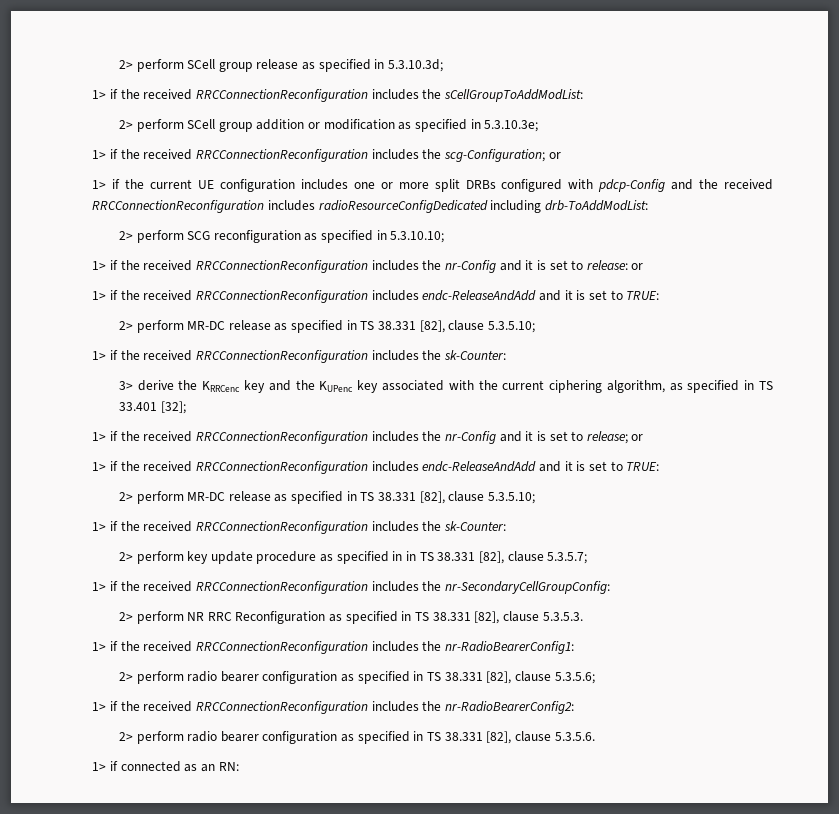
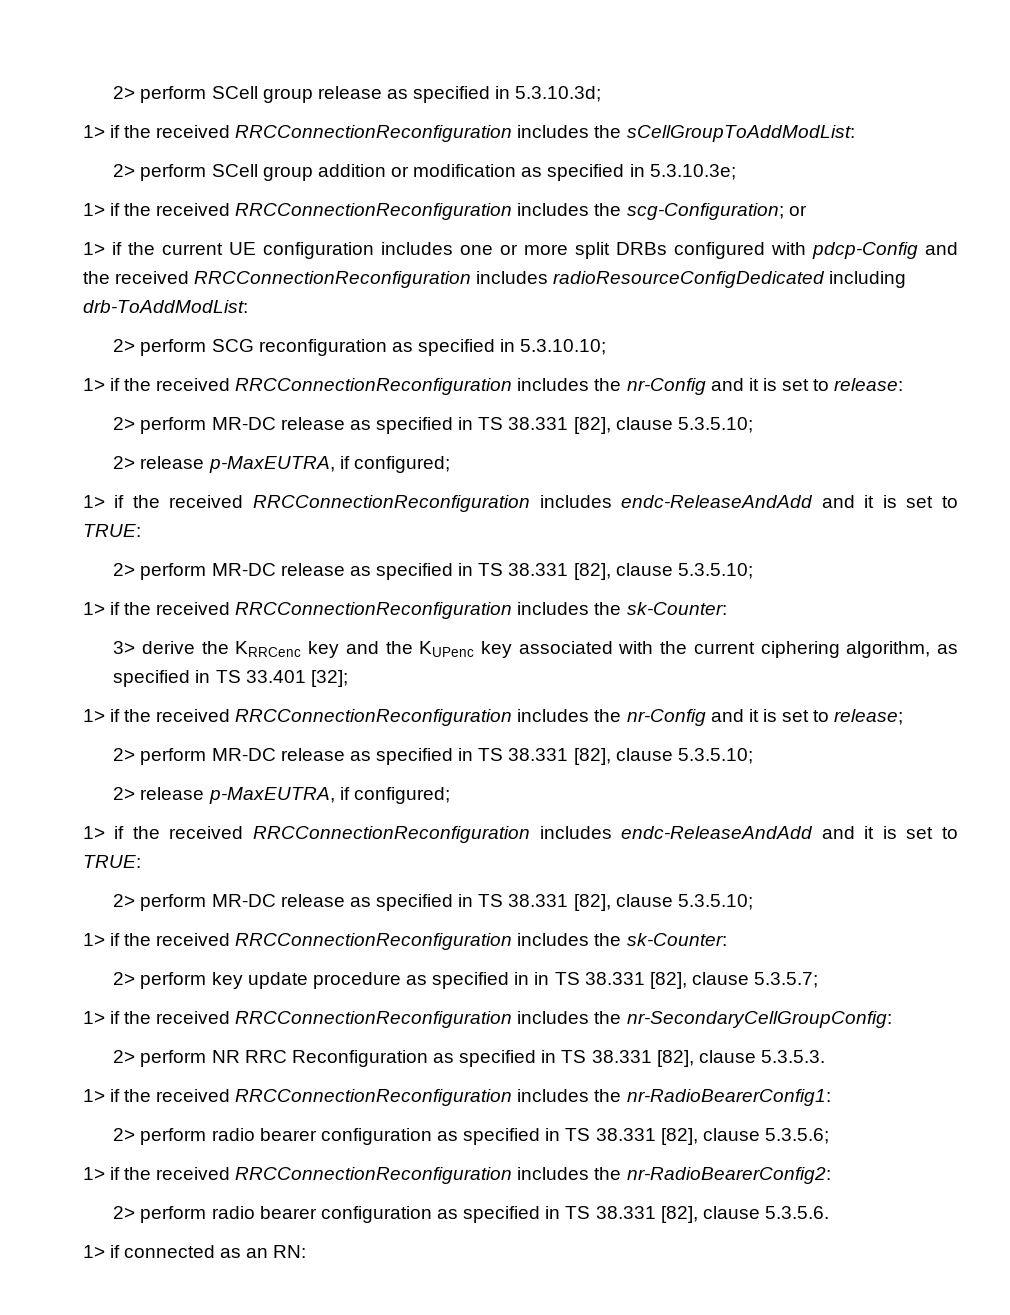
- 1> if the received RRCConnectionReconfiguration includes the nr-Config and it is set to release: or
+ 1> if the received RRCConnectionReconfiguration includes the nr-Config and it is set to release:
+ 2> perform MR-DC release as specified in TS 38.331 [82], clause 5.3.5.10;
+ 2> release p-MaxEUTRA, if configured;
- 1> if the received RRCConnectionReconfiguration includes the nr-Config and it is set to release; or
+ 1> if the received RRCConnectionReconfiguration includes the nr-Config and it is set to release;
+ 2> perform MR-DC release as specified in TS 38.331 [82], clause 5.3.5.10;
+ 2> release p-MaxEUTRA, if configured;

